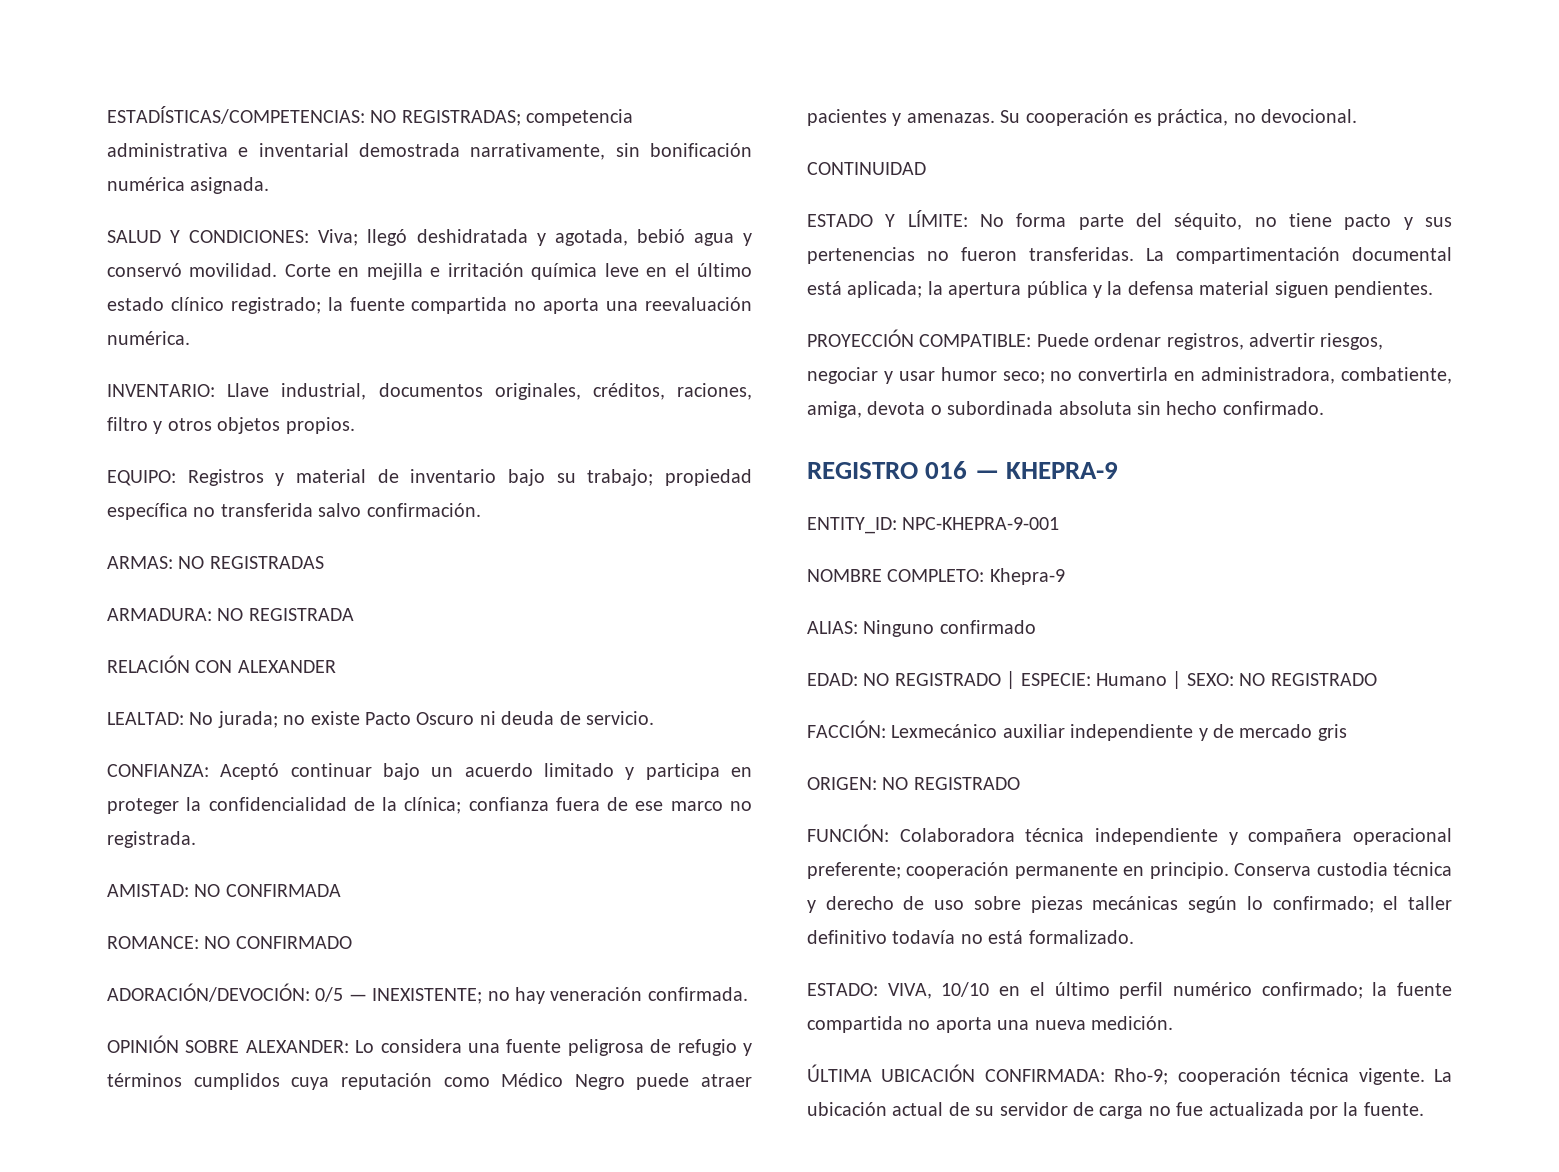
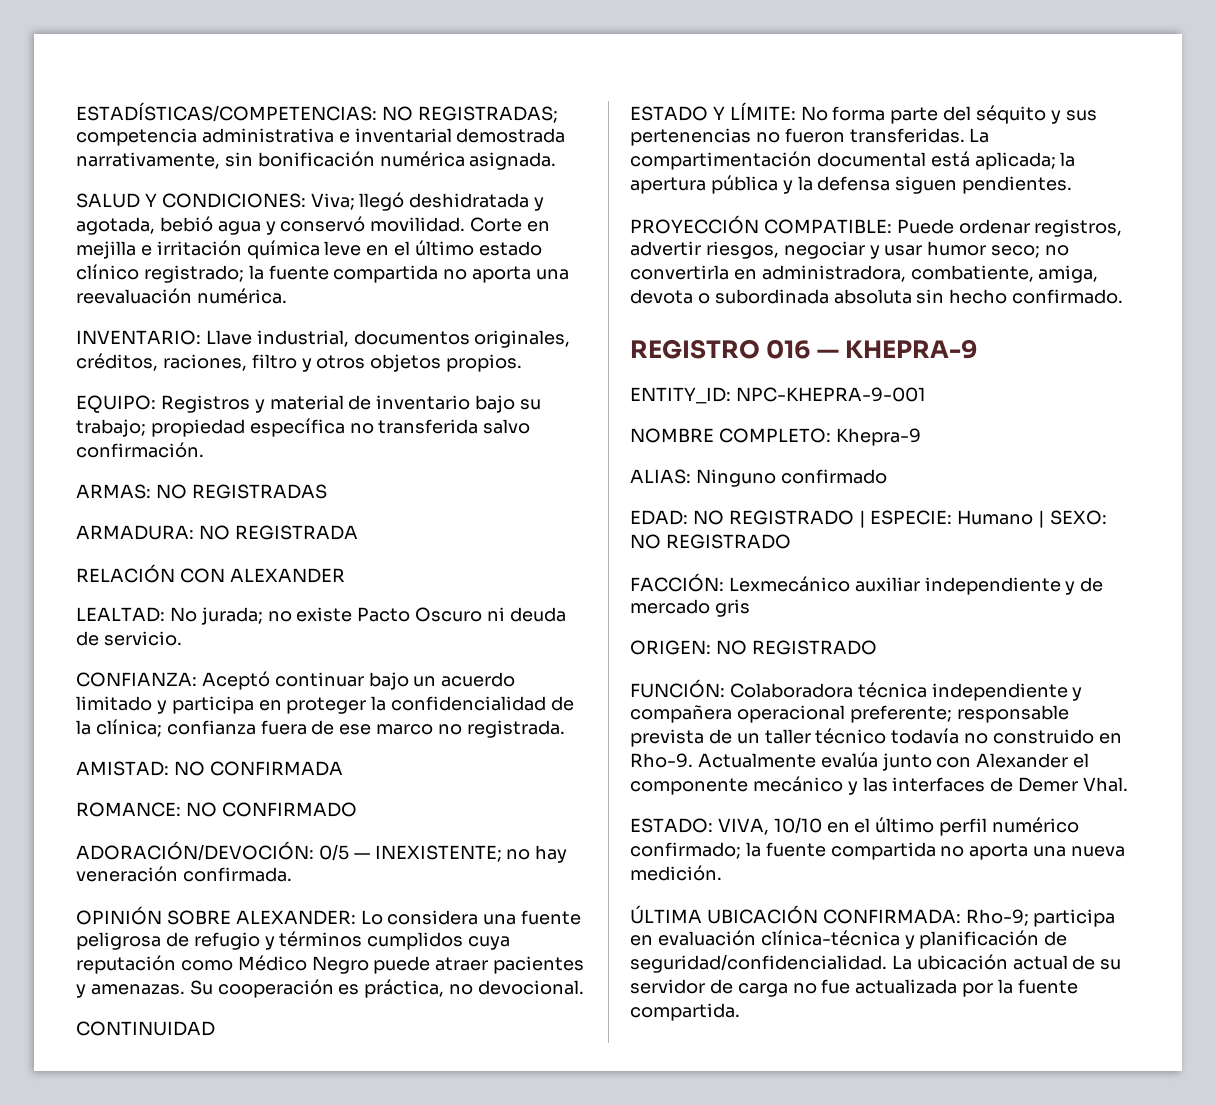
- ESTADO Y LÍMITE: No forma parte del séquito, no tiene pacto y sus pertenencias no fueron transferidas.
+ ESTADO Y LÍMITE: No forma parte del séquito y sus pertenencias no fueron transferidas.
- La compartimentación documental está aplicada; la apertura pública y la defensa material siguen pendientes.
+ La compartimentación documental está aplicada; la apertura pública y la defensa siguen pendientes.
- FUNCIÓN: Colaboradora técnica independiente y compañera operacional preferente; cooperación permanente en principio. Conserva custodia técnica y derecho de uso sobre piezas mecánicas según lo confirmado; el taller definitivo todavía no está formalizado.
+ FUNCIÓN: Colaboradora técnica independiente y compañera operacional preferente; responsable prevista de un taller técnico todavía no construido en Rho-9. Actualmente evalúa junto con Alexander el componente mecánico y las interfaces de Demer Vhal.
- ÚLTIMA UBICACIÓN CONFIRMADA: Rho-9; cooperación técnica vigente.
+ ÚLTIMA UBICACIÓN CONFIRMADA: Rho-9; participa en evaluación clínica-técnica y planificación de seguridad/confidencialidad.
- La ubicación actual de su servidor de carga no fue actualizada por la fuente.
+ La ubicación actual de su servidor de carga no fue actualizada por la fuente compartida.

